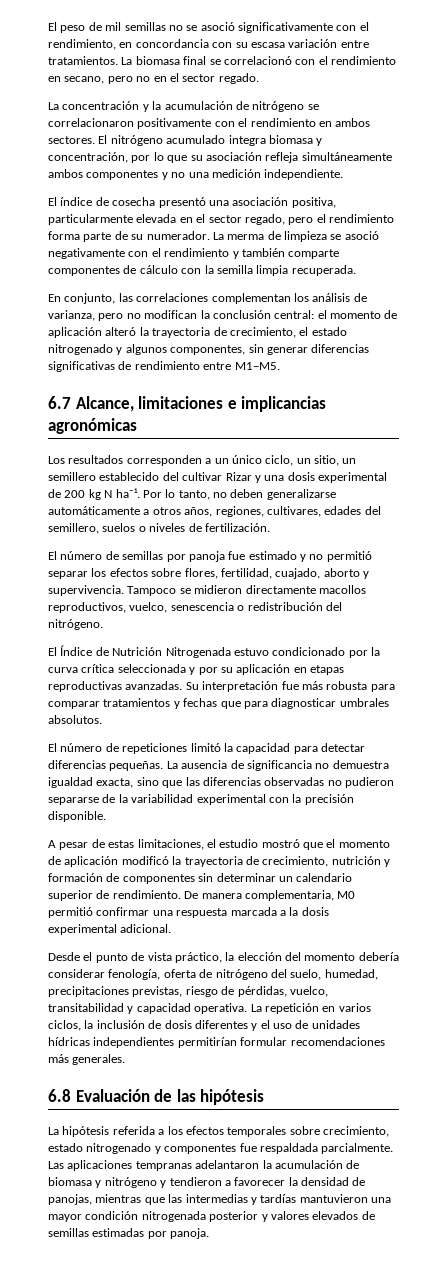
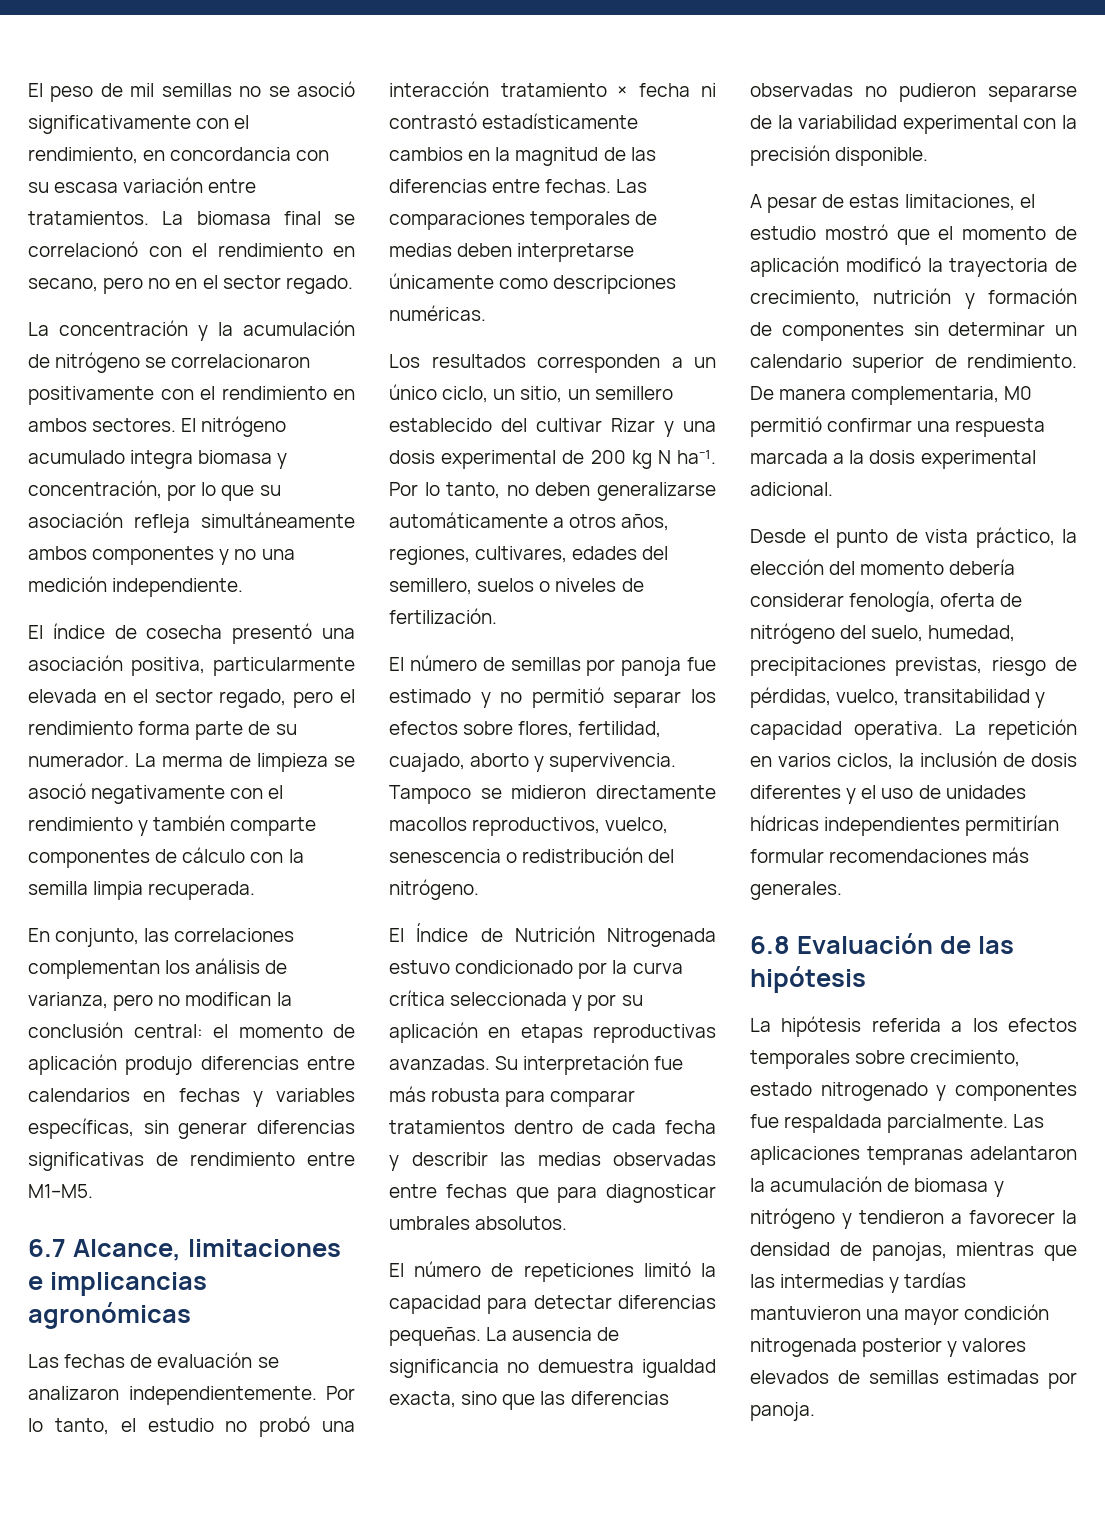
- En conjunto, las correlaciones complementan los análisis de varianza, pero no modifican la conclusión central: el momento de aplicación alteró la trayectoria de crecimiento, el estado nitrogenado y algunos componentes, sin generar diferencias significativas de rendimiento entre M1–M5.
+ En conjunto, las correlaciones complementan los análisis de varianza, pero no modifican la conclusión central: el momento de aplicación produjo diferencias entre calendarios en fechas y variables específicas, sin generar diferencias significativas de rendimiento entre M1–M5.
+ Las fechas de evaluación se analizaron independientemente. Por lo tanto, el estudio no probó una interacción tratamiento × fecha ni contrastó estadísticamente cambios en la magnitud de las diferencias entre fechas. Las comparaciones temporales de medias deben interpretarse únicamente como descripciones numéricas.
- Su interpretación fue más robusta para comparar tratamientos y fechas que para diagnosticar umbrales absolutos.
+ Su interpretación fue más robusta para comparar tratamientos dentro de cada fecha y describir las medias observadas entre fechas que para diagnosticar umbrales absolutos.

